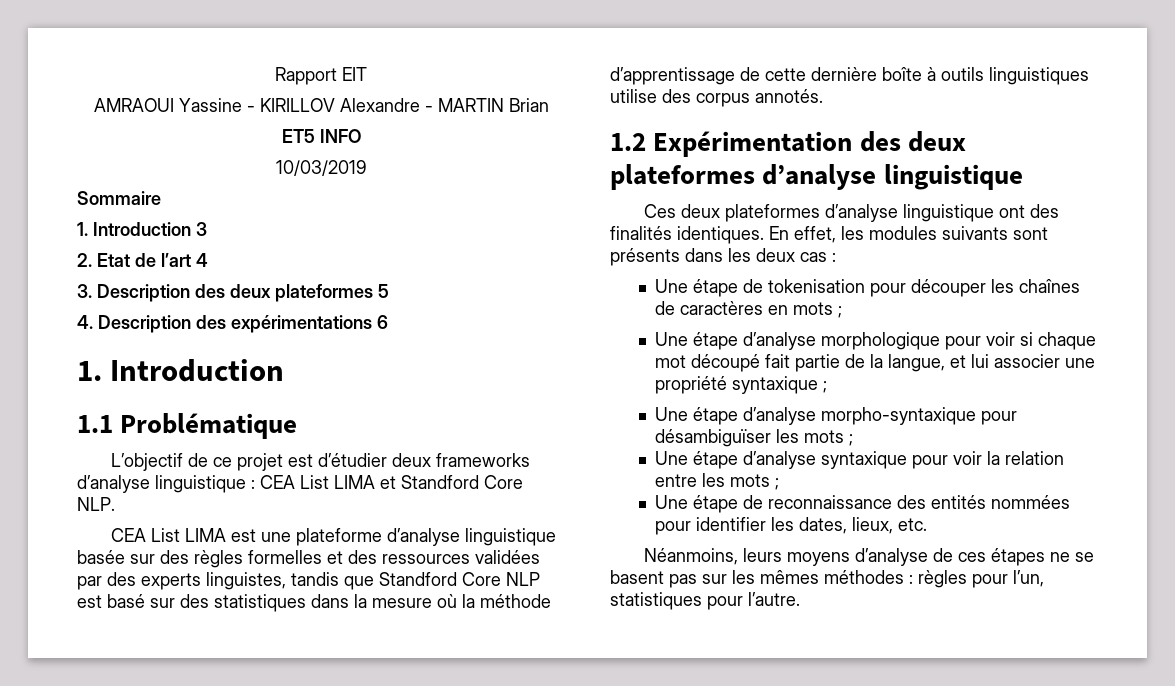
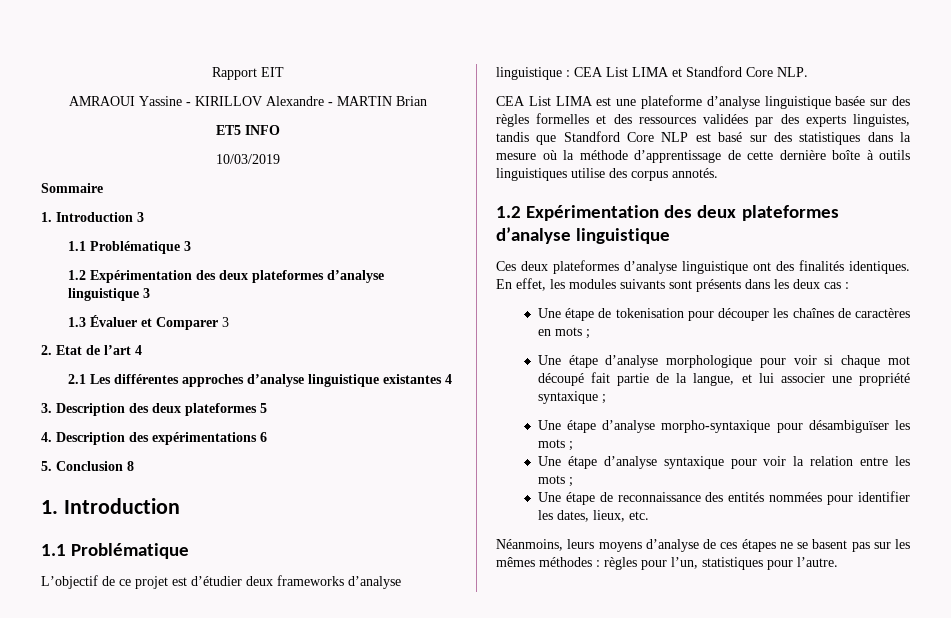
+ 1.1 Problématique 3
+ 1.2 Expérimentation des deux plateformes d’analyse linguistique 3
+ 1.3 Évaluer et Comparer 3
+ 2.1 Les différentes approches d’analyse linguistique existantes 4
+ 5. Conclusion 8

